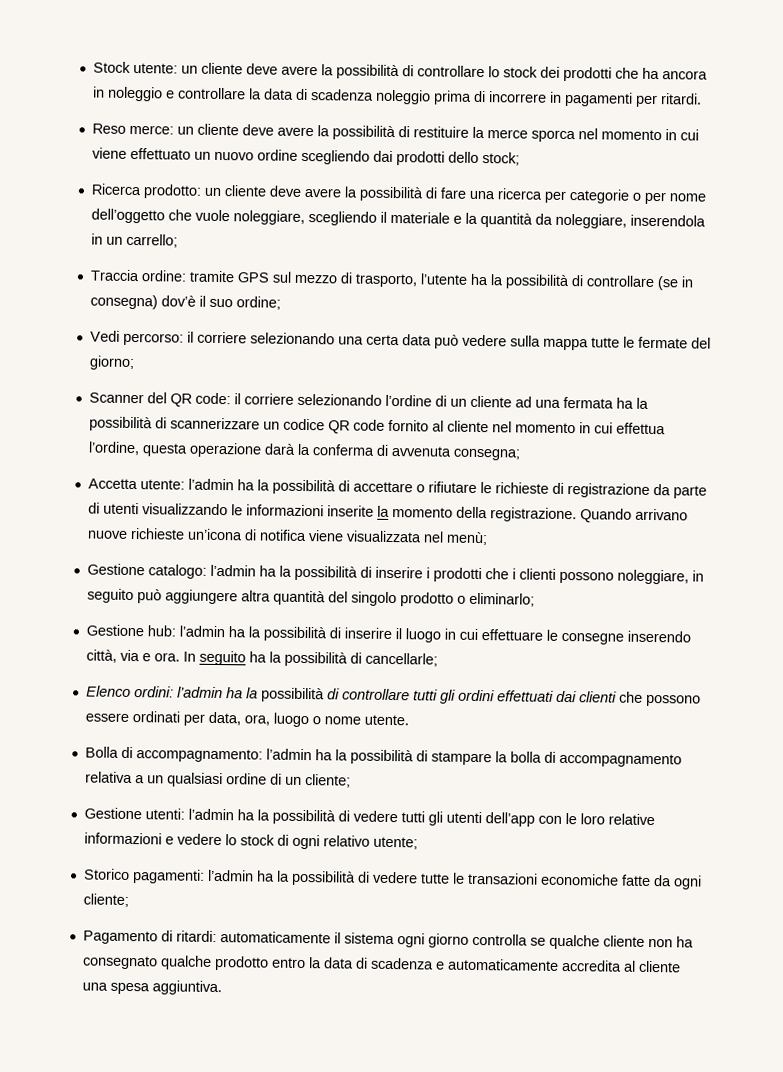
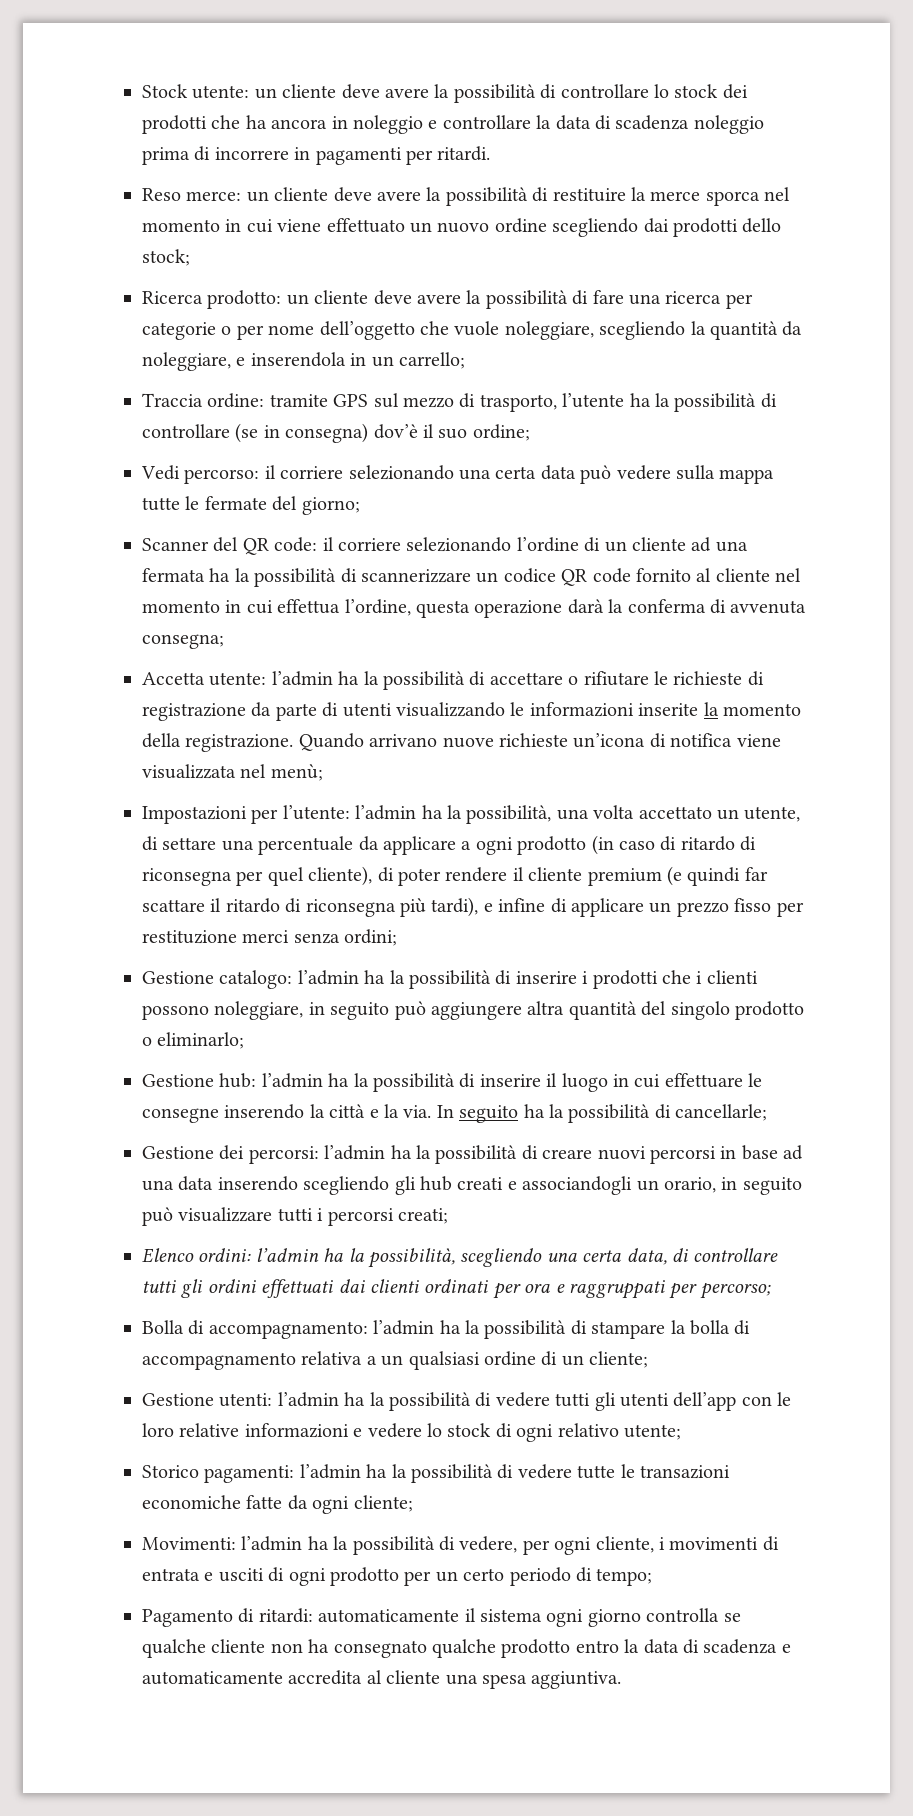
- Ricerca prodotto: un cliente deve avere la possibilità di fare una ricerca per categorie o per nome dell’oggetto che vuole noleggiare, scegliendo il materiale e la quantità da noleggiare, inserendola in un carrello;
+ Ricerca prodotto: un cliente deve avere la possibilità di fare una ricerca per categorie o per nome dell’oggetto che vuole noleggiare, scegliendo la quantità da noleggiare, e inserendola in un carrello;
+ Impostazioni per l’utente: l’admin ha la possibilità, una volta accettato un utente, di settare una percentuale da applicare a ogni prodotto (in caso di ritardo di riconsegna per quel cliente), di poter rendere il cliente premium (e quindi far scattare il ritardo di riconsegna più tardi), e infine di applicare un prezzo fisso per restituzione merci senza ordini;
- Gestione hub: l’admin ha la possibilità di inserire il luogo in cui effettuare le consegne inserendo città, via e ora.
+ Gestione hub: l’admin ha la possibilità di inserire il luogo in cui effettuare le consegne inserendo la città e la via.
+ Gestione dei percorsi: l’admin ha la possibilità di creare nuovi percorsi in base ad una data inserendo scegliendo gli hub creati e associandogli un orario, in seguito può visualizzare tutti i percorsi creati;
- Elenco ordini: l’admin ha la possibilità di controllare tutti gli ordini effettuati dai clienti che possono essere ordinati per data, ora, luogo o nome utente.
+ Elenco ordini: l’admin ha la possibilità, scegliendo una certa data, di controllare tutti gli ordini effettuati dai clienti ordinati per ora e raggruppati per percorso;
+ Movimenti: l’admin ha la possibilità di vedere, per ogni cliente, i movimenti di entrata e usciti di ogni prodotto per un certo periodo di tempo;

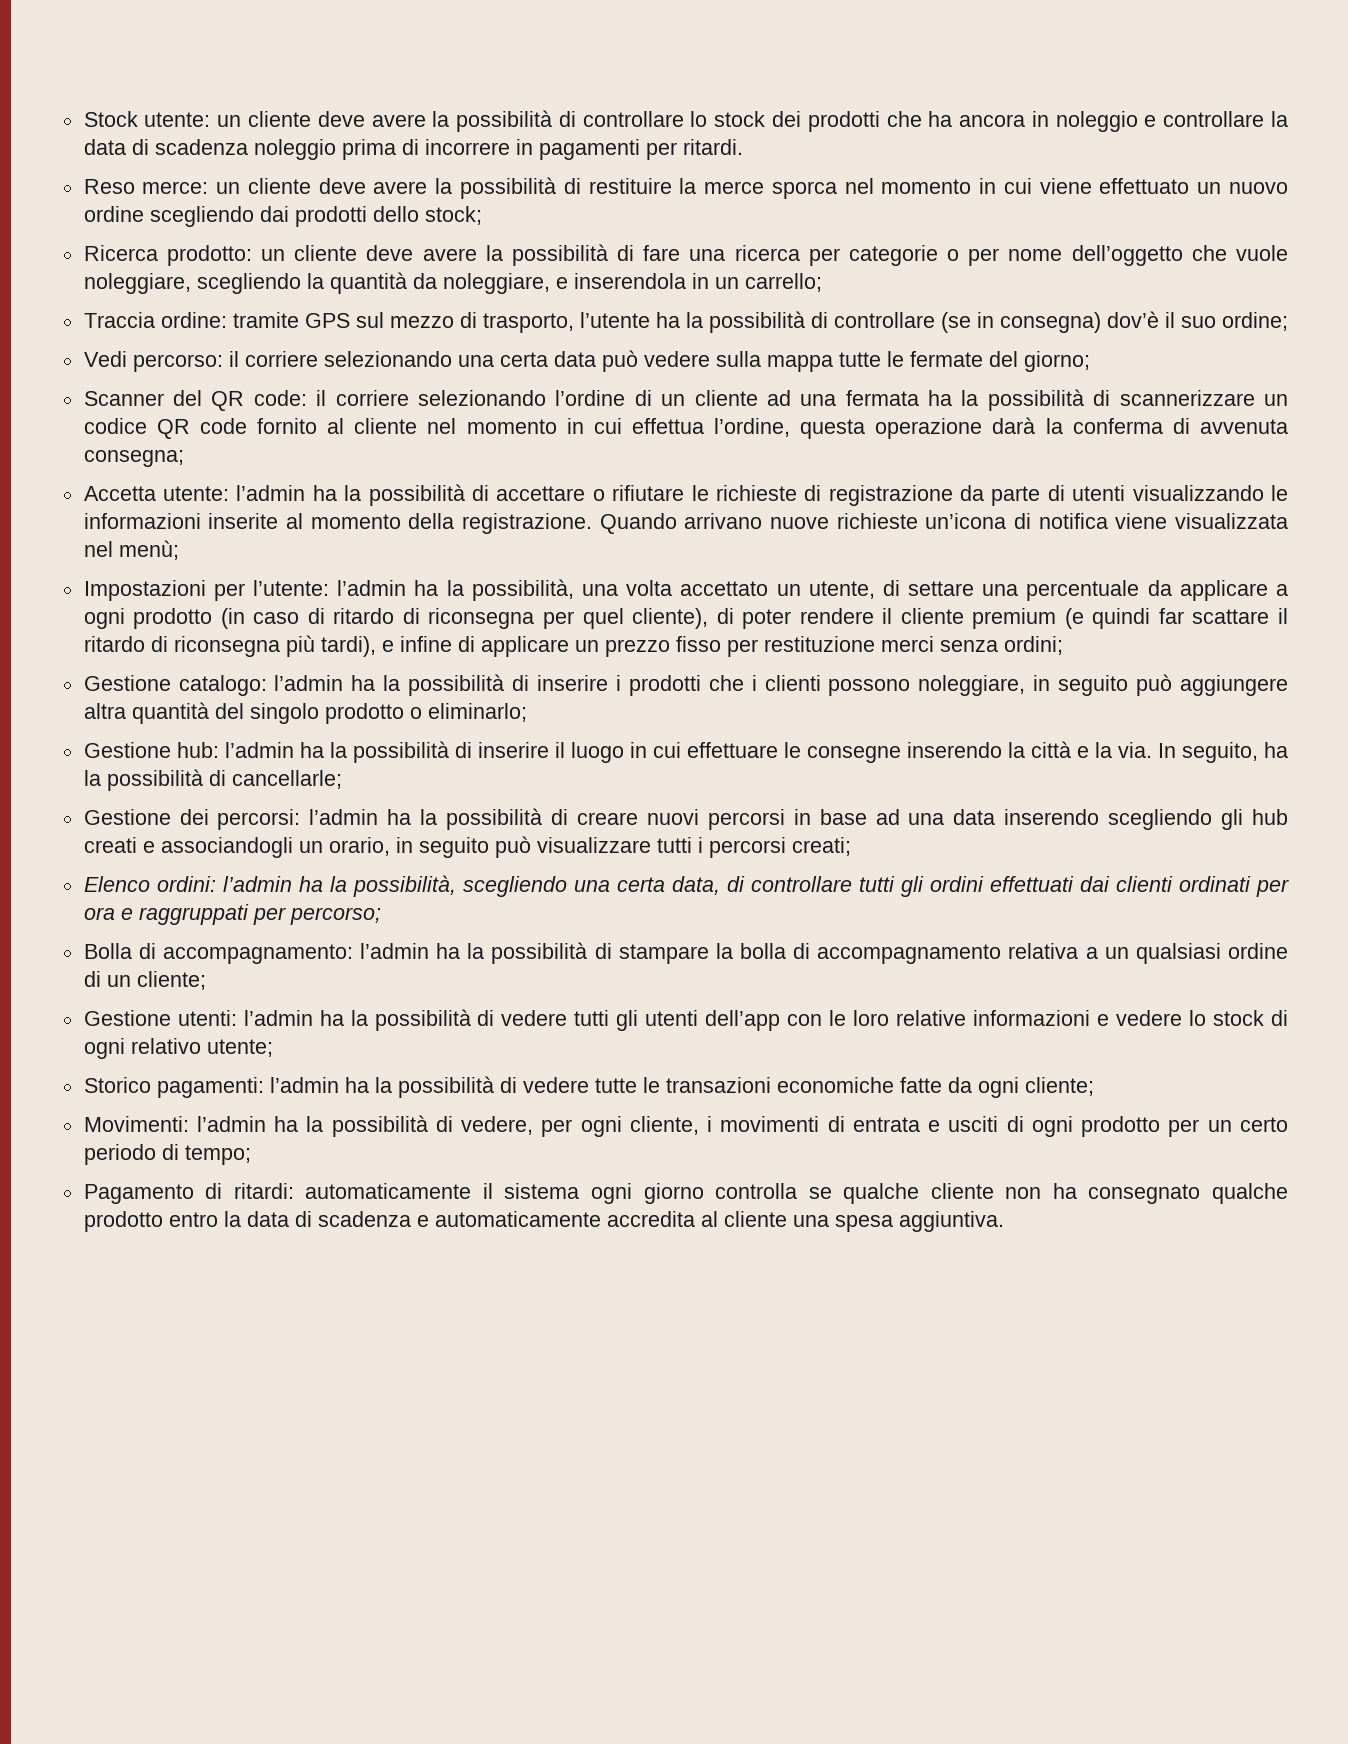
- Accetta utente: l’admin ha la possibilità di accettare o rifiutare le richieste di registrazione da parte di utenti visualizzando le informazioni inserite la momento della registrazione.
+ Accetta utente: l’admin ha la possibilità di accettare o rifiutare le richieste di registrazione da parte di utenti visualizzando le informazioni inserite al momento della registrazione.
- In seguito ha la possibilità di cancellarle;
+ In seguito, ha la possibilità di cancellarle;

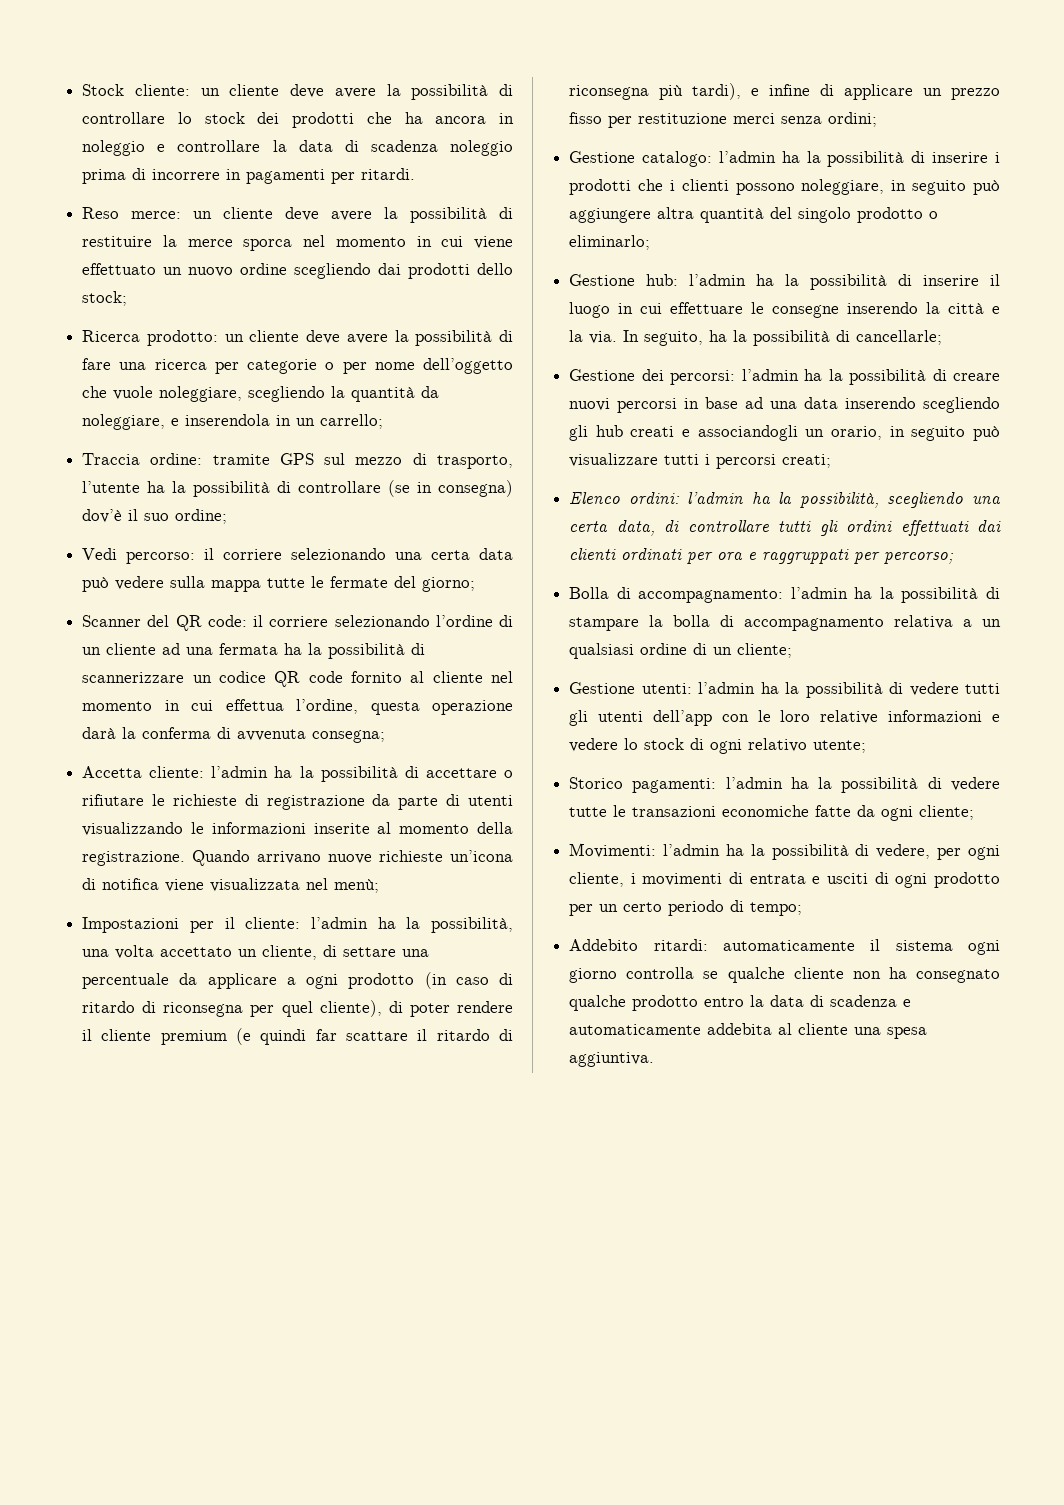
- Stock utente: un cliente deve avere la possibilità di controllare lo stock dei prodotti che ha ancora in noleggio e controllare la data di scadenza noleggio prima di incorrere in pagamenti per ritardi.
+ Stock cliente: un cliente deve avere la possibilità di controllare lo stock dei prodotti che ha ancora in noleggio e controllare la data di scadenza noleggio prima di incorrere in pagamenti per ritardi.
- Accetta utente: l’admin ha la possibilità di accettare o rifiutare le richieste di registrazione da parte di utenti visualizzando le informazioni inserite al momento della registrazione.
+ Accetta cliente: l’admin ha la possibilità di accettare o rifiutare le richieste di registrazione da parte di utenti visualizzando le informazioni inserite al momento della registrazione.
- Impostazioni per l’utente: l’admin ha la possibilità, una volta accettato un utente, di settare una percentuale da applicare a ogni prodotto (in caso di ritardo di riconsegna per quel cliente), di poter rendere il cliente premium (e quindi far scattare il ritardo di riconsegna più tardi), e infine di applicare un prezzo fisso per restituzione merci senza ordini;
+ Impostazioni per il cliente: l’admin ha la possibilità, una volta accettato un cliente, di settare una percentuale da applicare a ogni prodotto (in caso di ritardo di riconsegna per quel cliente), di poter rendere il cliente premium (e quindi far scattare il ritardo di riconsegna più tardi), e infine di applicare un prezzo fisso per restituzione merci senza ordini;
- Pagamento di ritardi: automaticamente il sistema ogni giorno controlla se qualche cliente non ha consegnato qualche prodotto entro la data di scadenza e automaticamente accredita al cliente una spesa aggiuntiva.
+ Addebito ritardi: automaticamente il sistema ogni giorno controlla se qualche cliente non ha consegnato qualche prodotto entro la data di scadenza e automaticamente addebita al cliente una spesa aggiuntiva.

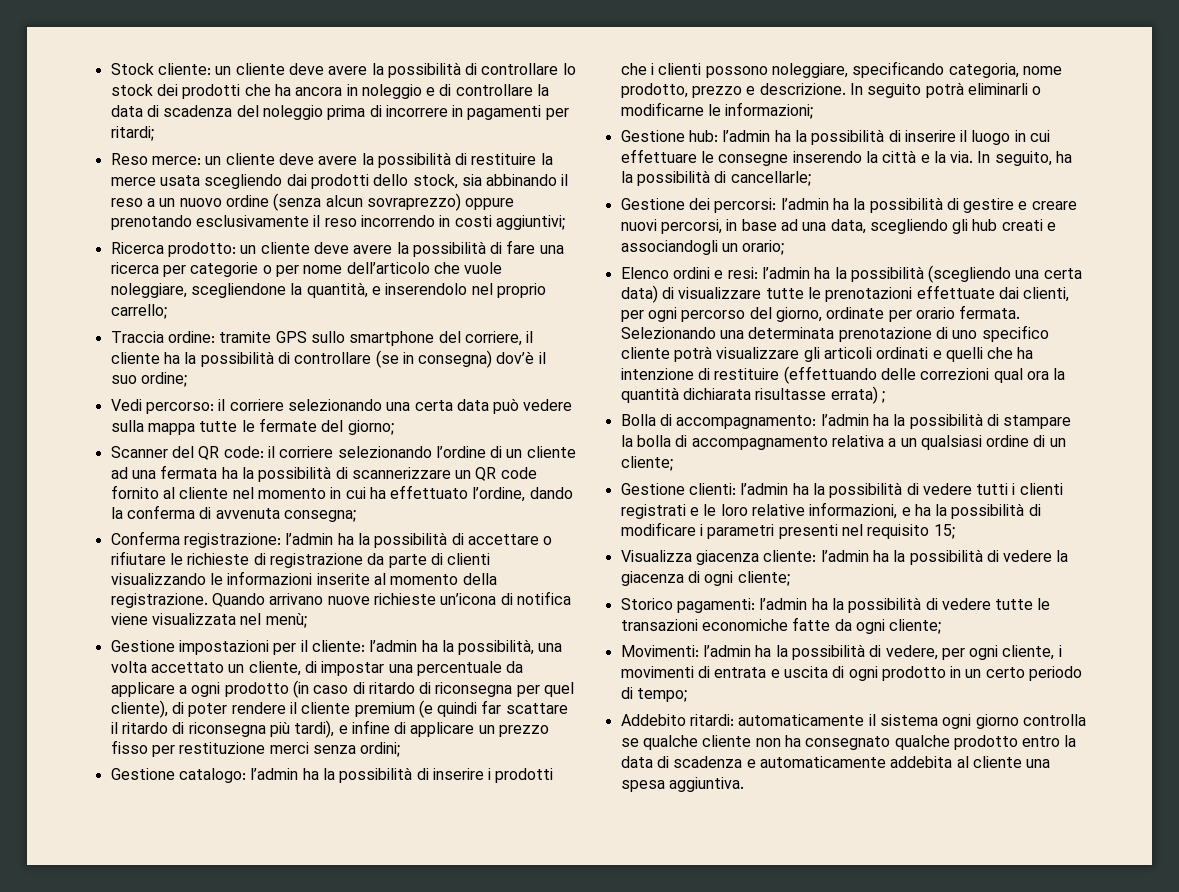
- Stock cliente: un cliente deve avere la possibilità di controllare lo stock dei prodotti che ha ancora in noleggio e controllare la data di scadenza noleggio prima di incorrere in pagamenti per ritardi.
+ Stock cliente: un cliente deve avere la possibilità di controllare lo stock dei prodotti che ha ancora in noleggio e di controllare la data di scadenza del noleggio prima di incorrere in pagamenti per ritardi;
- Reso merce: un cliente deve avere la possibilità di restituire la merce sporca nel momento in cui viene effettuato un nuovo ordine scegliendo dai prodotti dello stock;
+ Reso merce: un cliente deve avere la possibilità di restituire la merce usata scegliendo dai prodotti dello stock, sia abbinando il reso a un nuovo ordine (senza alcun sovraprezzo) oppure prenotando esclusivamente il reso incorrendo in costi aggiuntivi;
- Ricerca prodotto: un cliente deve avere la possibilità di fare una ricerca per categorie o per nome dell’oggetto che vuole noleggiare, scegliendo la quantità da noleggiare, e inserendola in un carrello;
+ Ricerca prodotto: un cliente deve avere la possibilità di fare una ricerca per categorie o per nome dell’articolo che vuole noleggiare, scegliendone la quantità, e inserendolo nel proprio carrello;
- Traccia ordine: tramite GPS sul mezzo di trasporto, l’utente ha la possibilità di controllare (se in consegna) dov’è il suo ordine;
+ Traccia ordine: tramite GPS sullo smartphone del corriere, il cliente ha la possibilità di controllare (se in consegna) dov’è il suo ordine;
- Scanner del QR code: il corriere selezionando l’ordine di un cliente ad una fermata ha la possibilità di scannerizzare un codice QR code fornito al cliente nel momento in cui effettua l’ordine, questa operazione darà la conferma di avvenuta consegna;
+ Scanner del QR code: il corriere selezionando l’ordine di un cliente ad una fermata ha la possibilità di scannerizzare un QR code fornito al cliente nel momento in cui ha effettuato l’ordine, dando la conferma di avvenuta consegna;
- Accetta cliente: l’admin ha la possibilità di accettare o rifiutare le richieste di registrazione da parte di utenti visualizzando le informazioni inserite al momento della registrazione.
+ Conferma registrazione: l’admin ha la possibilità di accettare o rifiutare le richieste di registrazione da parte di clienti visualizzando le informazioni inserite al momento della registrazione.
- Impostazioni per il cliente: l’admin ha la possibilità, una volta accettato un cliente, di settare una percentuale da applicare a ogni prodotto (in caso di ritardo di riconsegna per quel cliente), di poter rendere il cliente premium (e quindi far scattare il ritardo di riconsegna più tardi), e infine di applicare un prezzo fisso per restituzione merci senza ordini;
+ Gestione impostazioni per il cliente: l’admin ha la possibilità, una volta accettato un cliente, di impostar una percentuale da applicare a ogni prodotto (in caso di ritardo di riconsegna per quel cliente), di poter rendere il cliente premium (e quindi far scattare il ritardo di riconsegna più tardi), e infine di applicare un prezzo fisso per restituzione merci senza ordini;
- Gestione catalogo: l’admin ha la possibilità di inserire i prodotti che i clienti possono noleggiare, in seguito può aggiungere altra quantità del singolo prodotto o eliminarlo;
+ Gestione catalogo: l’admin ha la possibilità di inserire i prodotti che i clienti possono noleggiare, specificando categoria, nome prodotto, prezzo e descrizione. In seguito potrà eliminarli o modificarne le informazioni;
- Gestione dei percorsi: l’admin ha la possibilità di creare nuovi percorsi in base ad una data inserendo scegliendo gli hub creati e associandogli un orario, in seguito può visualizzare tutti i percorsi creati;
- Elenco ordini: l’admin ha la possibilità, scegliendo una certa data, di controllare tutti gli ordini effettuati dai clienti ordinati per ora e raggruppati per percorso;
+ Gestione dei percorsi: l’admin ha la possibilità di gestire e creare nuovi percorsi, in base ad una data, scegliendo gli hub creati e associandogli un orario;
+ Elenco ordini e resi: l’admin ha la possibilità (scegliendo una certa data) di visualizzare tutte le prenotazioni effettuate dai clienti, per ogni percorso del giorno, ordinate per orario fermata. Selezionando una determinata prenotazione di uno specifico cliente potrà visualizzare gli articoli ordinati e quelli che ha intenzione di restituire (effettuando delle correzioni qual ora la quantità dichiarata risultasse errata) ;
- Gestione utenti: l’admin ha la possibilità di vedere tutti gli utenti dell’app con le loro relative informazioni e vedere lo stock di ogni relativo utente;
+ Gestione clienti: l’admin ha la possibilità di vedere tutti i clienti registrati e le loro relative informazioni, e ha la possibilità di modificare i parametri presenti nel requisito 15;
+ Visualizza giacenza cliente: l’admin ha la possibilità di vedere la giacenza di ogni cliente;
- Movimenti: l’admin ha la possibilità di vedere, per ogni cliente, i movimenti di entrata e usciti di ogni prodotto per un certo periodo di tempo;
+ Movimenti: l’admin ha la possibilità di vedere, per ogni cliente, i movimenti di entrata e uscita di ogni prodotto in un certo periodo di tempo;

